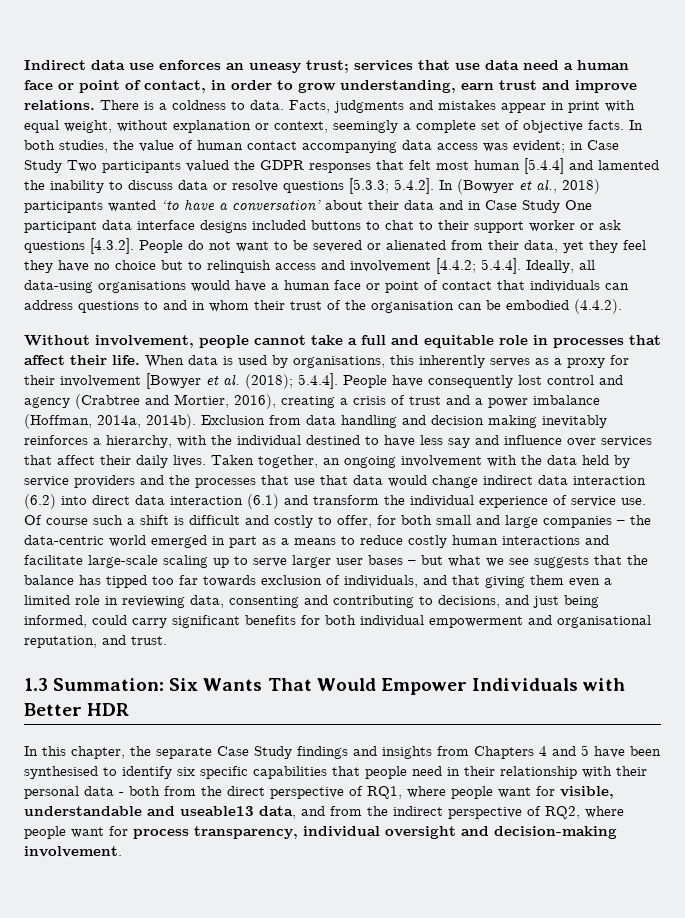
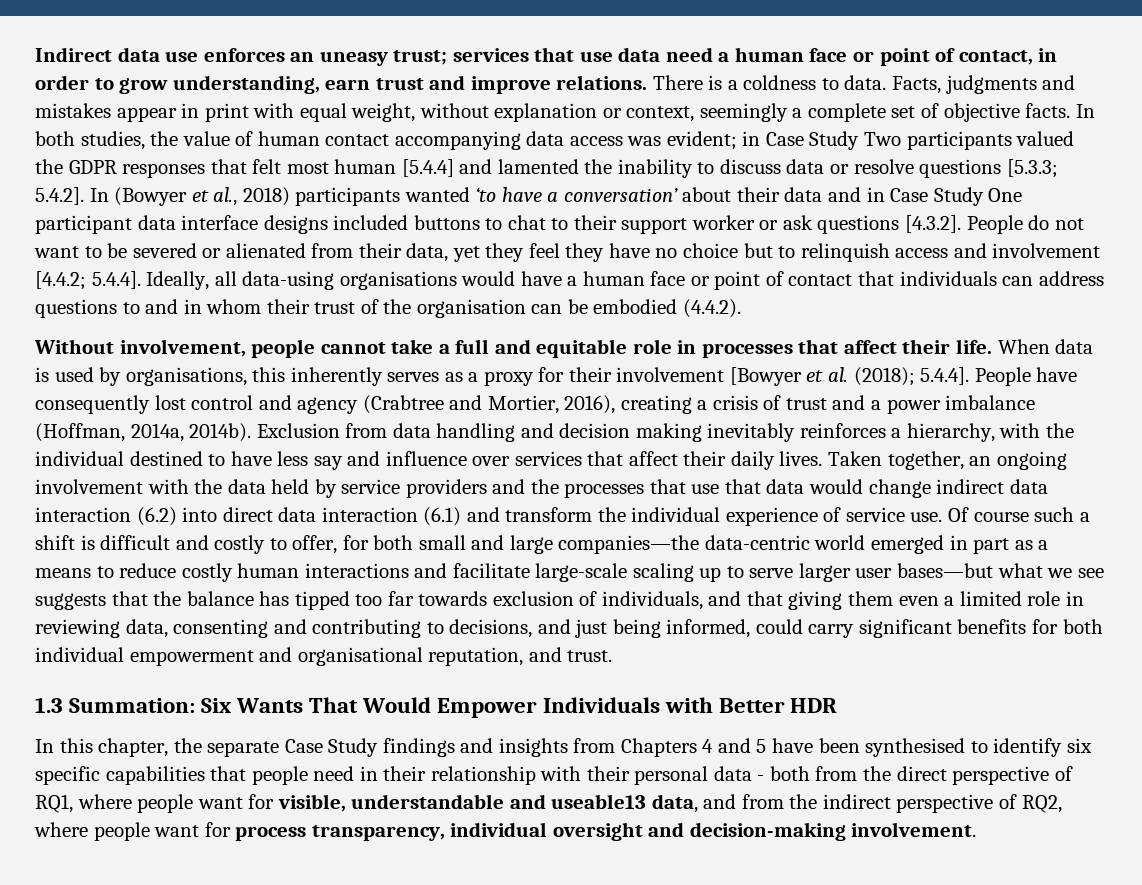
- Of course such a shift is difficult and costly to offer, for both small and large companies – the data-centric world emerged in part as a means to reduce costly human interactions and facilitate large-scale scaling up to serve larger user bases – but what we see suggests that the balance has tipped too far towards exclusion of individuals, and that giving them even a limited role in reviewing data, consenting and contributing to decisions, and just being informed, could carry significant benefits for both individual empowerment and organisational reputation, and trust.
+ Of course such a shift is difficult and costly to offer, for both small and large companies—the data-centric world emerged in part as a means to reduce costly human interactions and facilitate large-scale scaling up to serve larger user bases—but what we see suggests that the balance has tipped too far towards exclusion of individuals, and that giving them even a limited role in reviewing data, consenting and contributing to decisions, and just being informed, could carry significant benefits for both individual empowerment and organisational reputation, and trust.

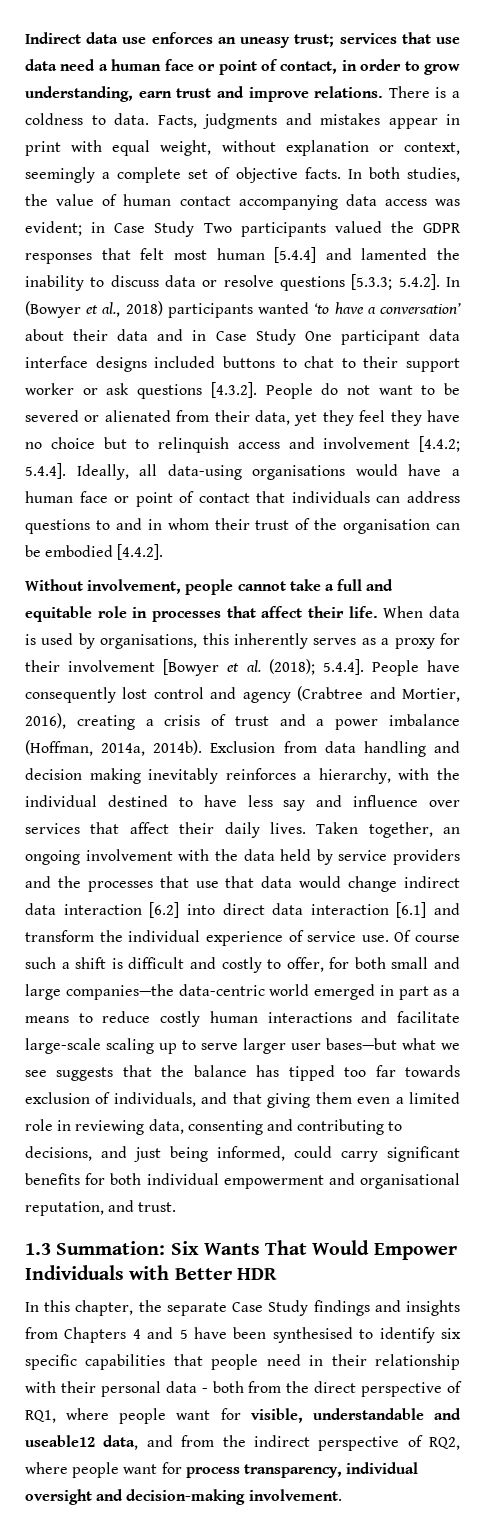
- 5.4.4]. Ideally, all data-using organisations would have a human face or point of contact that individuals can address questions to and in whom their trust of the organisation can be embodied (4.4.2).
+ 5.4.4]. Ideally, all data-using organisations would have a human face or point of contact that individuals can address questions to and in whom their trust of the organisation can be embodied [4.4.2].
- Taken together, an ongoing involvement with the data held by service providers and the processes that use that data would change indirect data interaction (6.2) into direct data interaction (6.1) and transform the individual experience of service use.
+ Taken together, an ongoing involvement with the data held by service providers and the processes that use that data would change indirect data interaction [6.2] into direct data interaction [6.1] and transform the individual experience of service use.
- In this chapter, the separate Case Study findings and insights from Chapters 4 and 5 have been synthesised to identify six specific capabilities that people need in their relationship with their personal data - both from the direct perspective of RQ1, where people want for visible, understandable and useable13 data, and from the indirect perspective of RQ2, where people want for process transparency, individual oversight and decision-making involvement.
+ In this chapter, the separate Case Study findings and insights from Chapters 4 and 5 have been synthesised to identify six specific capabilities that people need in their relationship with their personal data - both from the direct perspective of RQ1, where people want for visible, understandable and useable12 data, and from the indirect perspective of RQ2, where people want for process transparency, individual oversight and decision-making involvement.

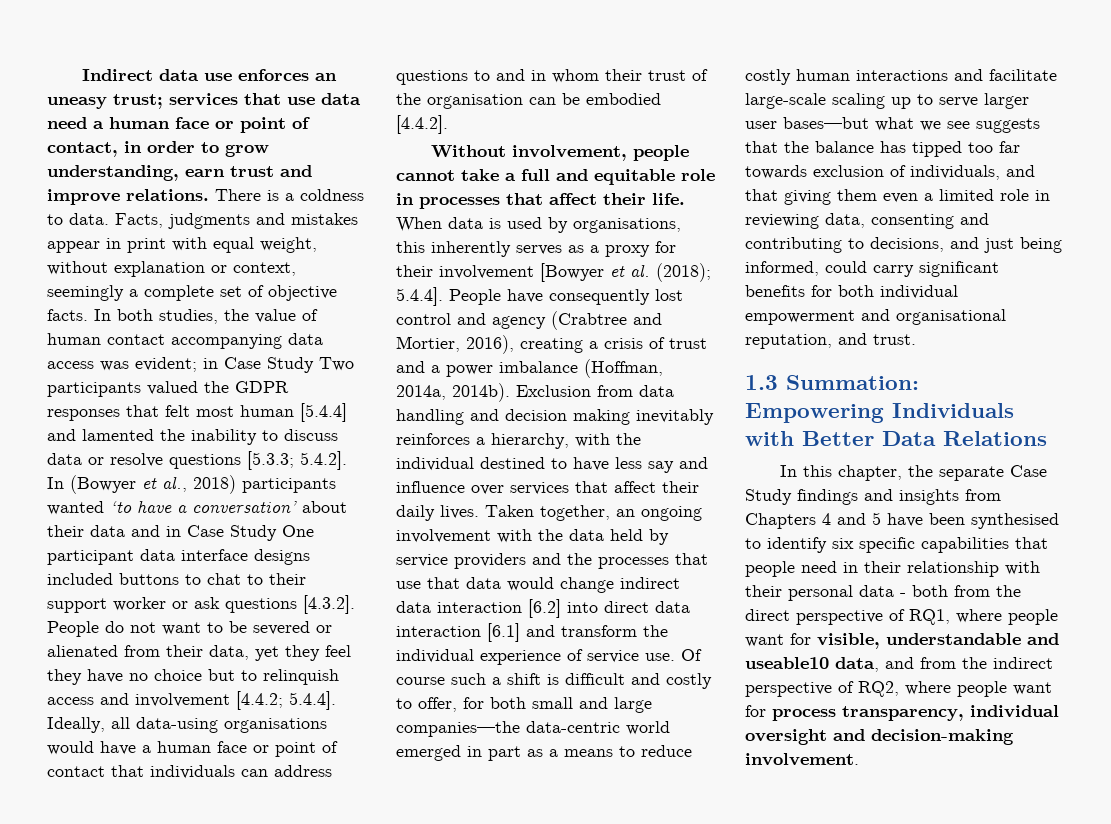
- 1.3 Summation: Six Wants That Would Empower Individuals with Better HDR
+ 1.3 Summation: Empowering Individuals with Better Data Relations
- In this chapter, the separate Case Study findings and insights from Chapters 4 and 5 have been synthesised to identify six specific capabilities that people need in their relationship with their personal data - both from the direct perspective of RQ1, where people want for visible, understandable and useable12 data, and from the indirect perspective of RQ2, where people want for process transparency, individual oversight and decision-making involvement.
+ In this chapter, the separate Case Study findings and insights from Chapters 4 and 5 have been synthesised to identify six specific capabilities that people need in their relationship with their personal data - both from the direct perspective of RQ1, where people want for visible, understandable and useable10 data, and from the indirect perspective of RQ2, where people want for process transparency, individual oversight and decision-making involvement.

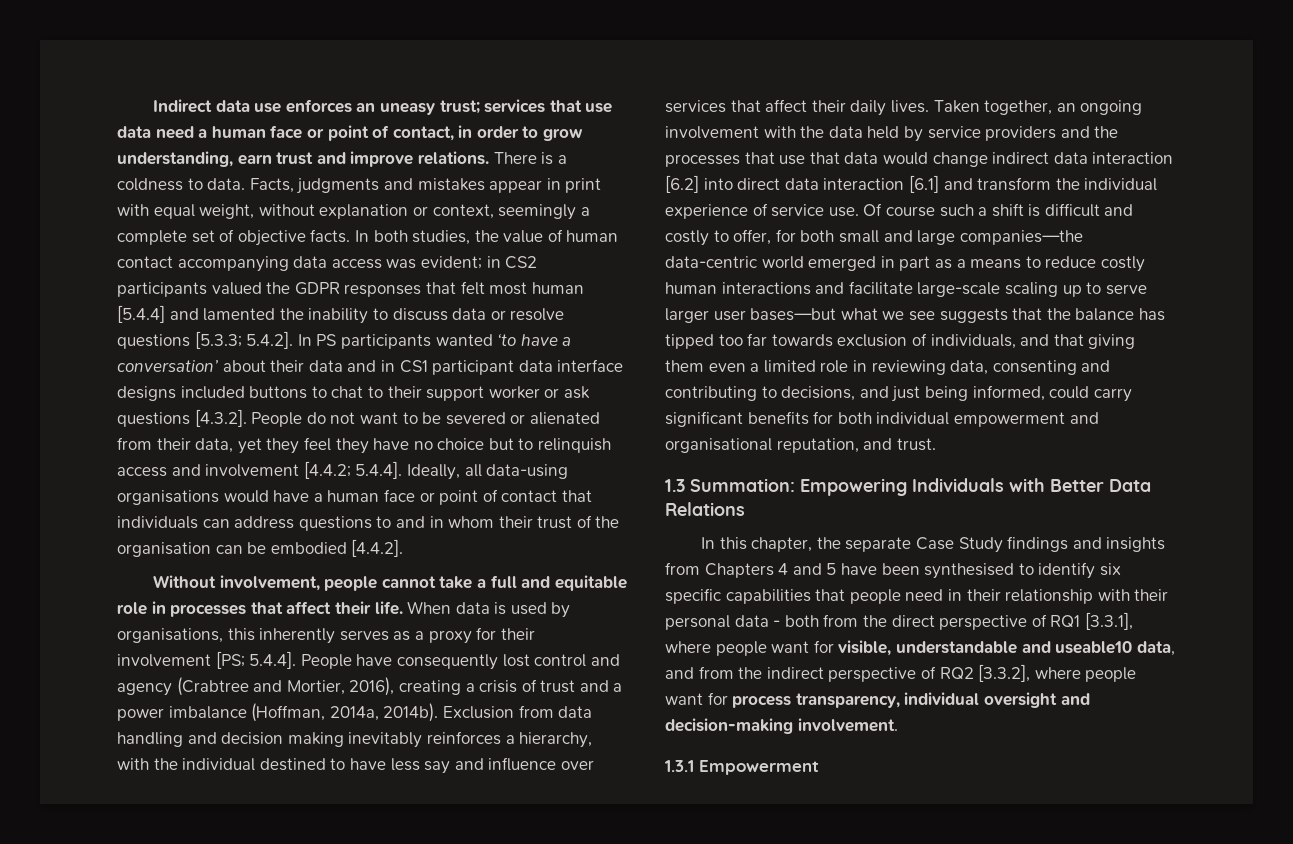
- in Case Study Two participants valued the GDPR responses that felt most human [5.4.4] and lamented the inability to discuss data or resolve questions [5.3.3;
+ in CS2 participants valued the GDPR responses that felt most human [5.4.4] and lamented the inability to discuss data or resolve questions [5.3.3;
- 5.4.2]. In (Bowyer et al., 2018) participants wanted ‘to have a conversation’ about their data and in Case Study One participant data interface designs included buttons to chat to their support worker or ask questions [4.3.2]. People do not want to be severed or alienated from their data, yet they feel they have no choice but to relinquish access and involvement [4.4.2;
+ 5.4.2]. In PS participants wanted ‘to have a conversation’ about their data and in CS1 participant data interface designs included buttons to chat to their support worker or ask questions [4.3.2]. People do not want to be severed or alienated from their data, yet they feel they have no choice but to relinquish access and involvement [4.4.2;
- When data is used by organisations, this inherently serves as a proxy for their involvement [Bowyer et al. (2018); 5.4.4]. People have consequently lost control and agency (Crabtree and Mortier, 2016), creating a crisis of trust and a power imbalance (Hoffman, 2014a, 2014b).
+ When data is used by organisations, this inherently serves as a proxy for their involvement [PS; 5.4.4]. People have consequently lost control and agency (Crabtree and Mortier, 2016), creating a crisis of trust and a power imbalance (Hoffman, 2014a, 2014b).
- In this chapter, the separate Case Study findings and insights from Chapters 4 and 5 have been synthesised to identify six specific capabilities that people need in their relationship with their personal data - both from the direct perspective of RQ1, where people want for visible, understandable and useable10 data, and from the indirect perspective of RQ2, where people want for process transparency, individual oversight and decision-making involvement.
+ In this chapter, the separate Case Study findings and insights from Chapters 4 and 5 have been synthesised to identify six specific capabilities that people need in their relationship with their personal data - both from the direct perspective of RQ1 [3.3.1], where people want for visible, understandable and useable10 data, and from the indirect perspective of RQ2 [3.3.2], where people want for process transparency, individual oversight and decision-making involvement.
+ 1.3.1 Empowerment

